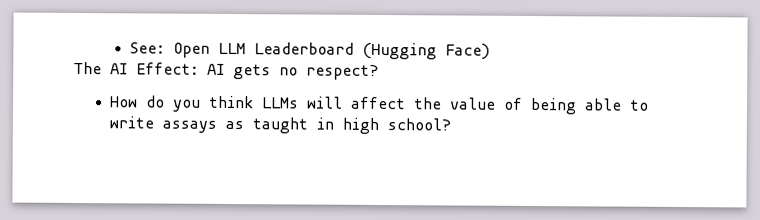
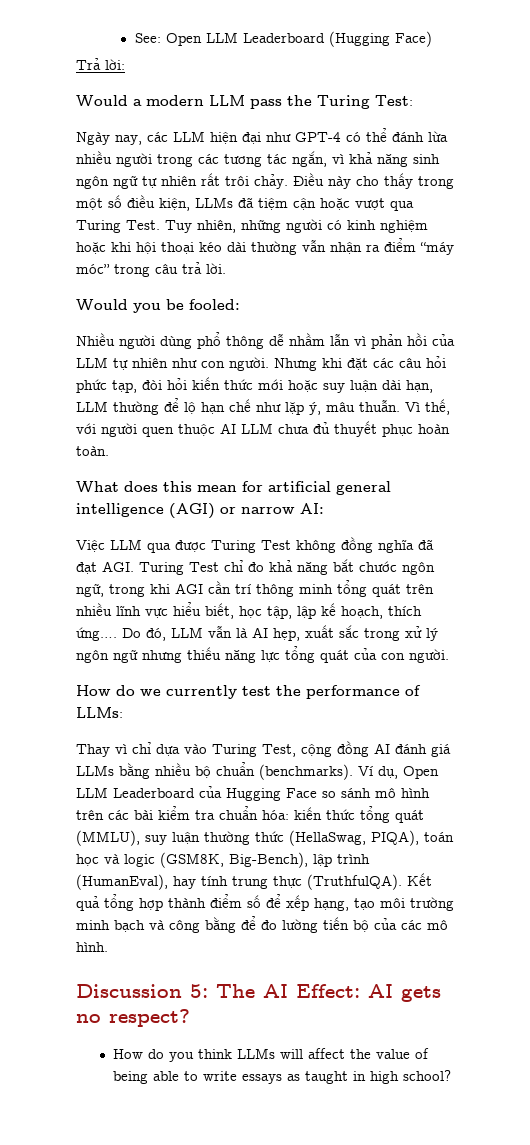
- The AI Effect: AI gets no respect?
+ Trả lời:
+ Would a modern LLM pass the Turing Test:
+ Ngày nay, các LLM hiện đại như GPT-4 có thể đánh lừa nhiều người trong các tương tác ngắn, vì khả năng sinh ngôn ngữ tự nhiên rất trôi chảy. Điều này cho thấy trong một số điều kiện, LLMs đã tiệm cận hoặc vượt qua Turing Test. Tuy nhiên, những người có kinh nghiệm hoặc khi hội thoại kéo dài thường vẫn nhận ra điểm “máy móc” trong câu trả lời.
+ Would you be fooled:
+ Nhiều người dùng phổ thông dễ nhầm lẫn vì phản hồi của LLM tự nhiên như con người. Nhưng khi đặt các câu hỏi phức tạp, đòi hỏi kiến thức mới hoặc suy luận dài hạn, LLM thường để lộ hạn chế như lặp ý, mâu thuẫn. Vì thế, với người quen thuộc AI LLM chưa đủ thuyết phục hoàn toàn.
+ What does this mean for artificial general intelligence (AGI) or narrow AI:
+ Việc LLM qua được Turing Test không đồng nghĩa đã đạt AGI. Turing Test chỉ đo khả năng bắt chước ngôn ngữ, trong khi AGI cần trí thông minh tổng quát trên nhiều lĩnh vực hiểu biết, học tập, lập kế hoạch, thích ứng…. Do đó, LLM vẫn là AI hẹp, xuất sắc trong xử lý ngôn ngữ nhưng thiếu năng lực tổng quát của con người.
+ How do we currently test the performance of LLMs:
+ Thay vì chỉ dựa vào Turing Test, cộng đồng AI đánh giá LLMs bằng nhiều bộ chuẩn (benchmarks). Ví dụ, Open LLM Leaderboard của Hugging Face so sánh mô hình trên các bài kiểm tra chuẩn hóa: kiến thức tổng quát (MMLU), suy luận thường thức (HellaSwag, PIQA), toán học và logic (GSM8K, Big-Bench), lập trình (HumanEval), hay tính trung thực (TruthfulQA). Kết quả tổng hợp thành điểm số để xếp hạng, tạo môi trường minh bạch và công bằng để đo lường tiến bộ của các mô hình.
+ Discussion 5: The AI Effect: AI gets no respect?
- How do you think LLMs will affect the value of being able to write assays as taught in high school?
+ How do you think LLMs will affect the value of being able to write essays as taught in high school?

